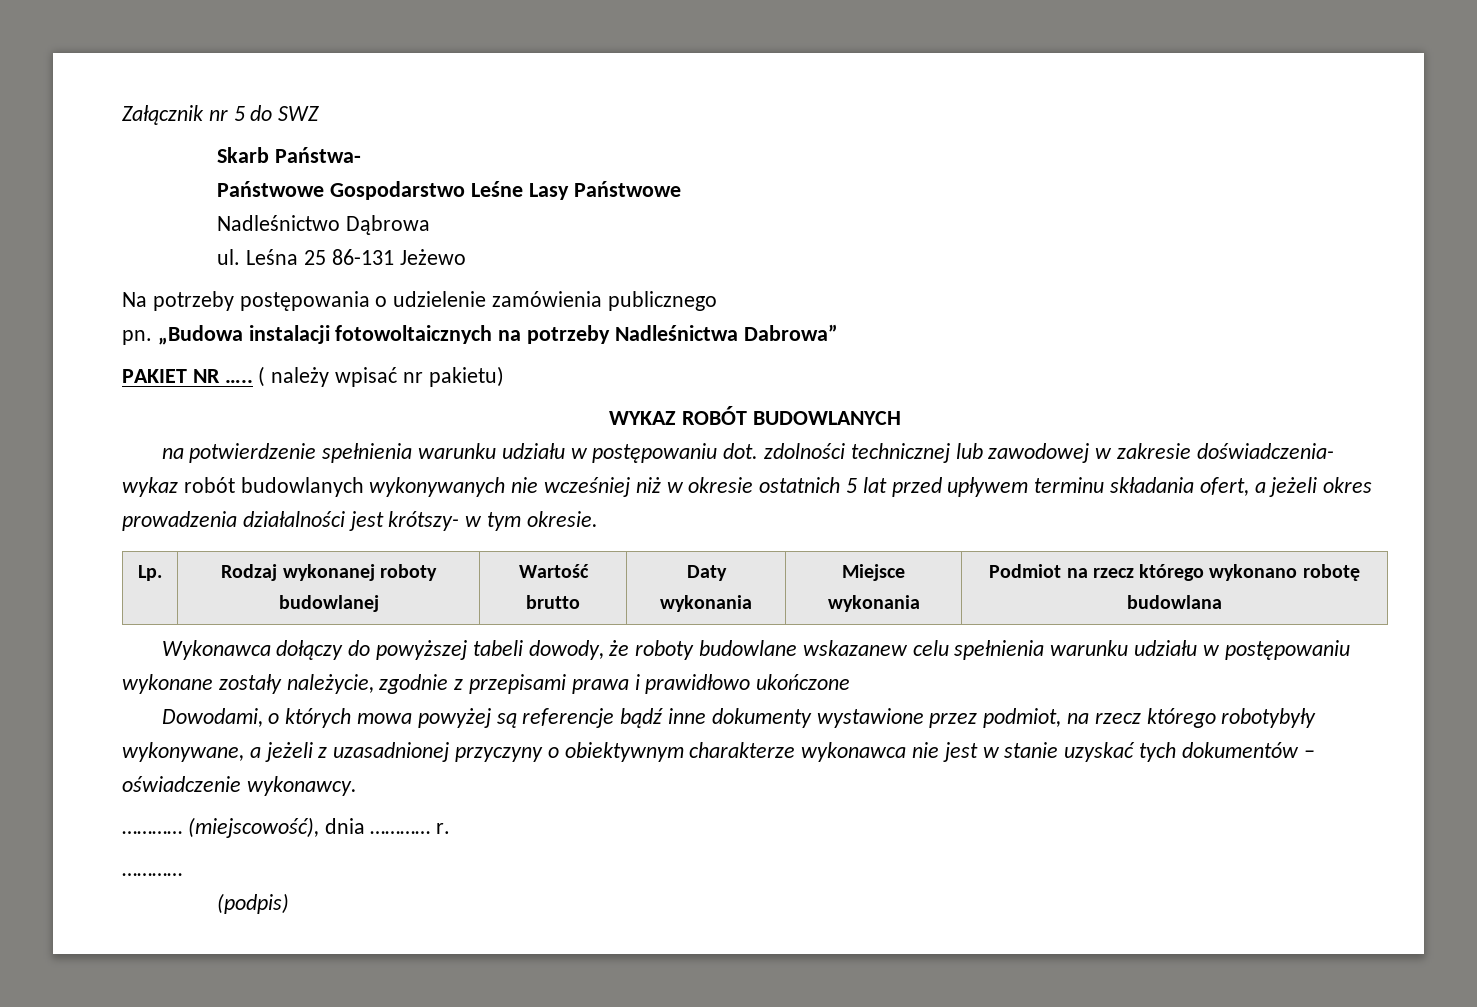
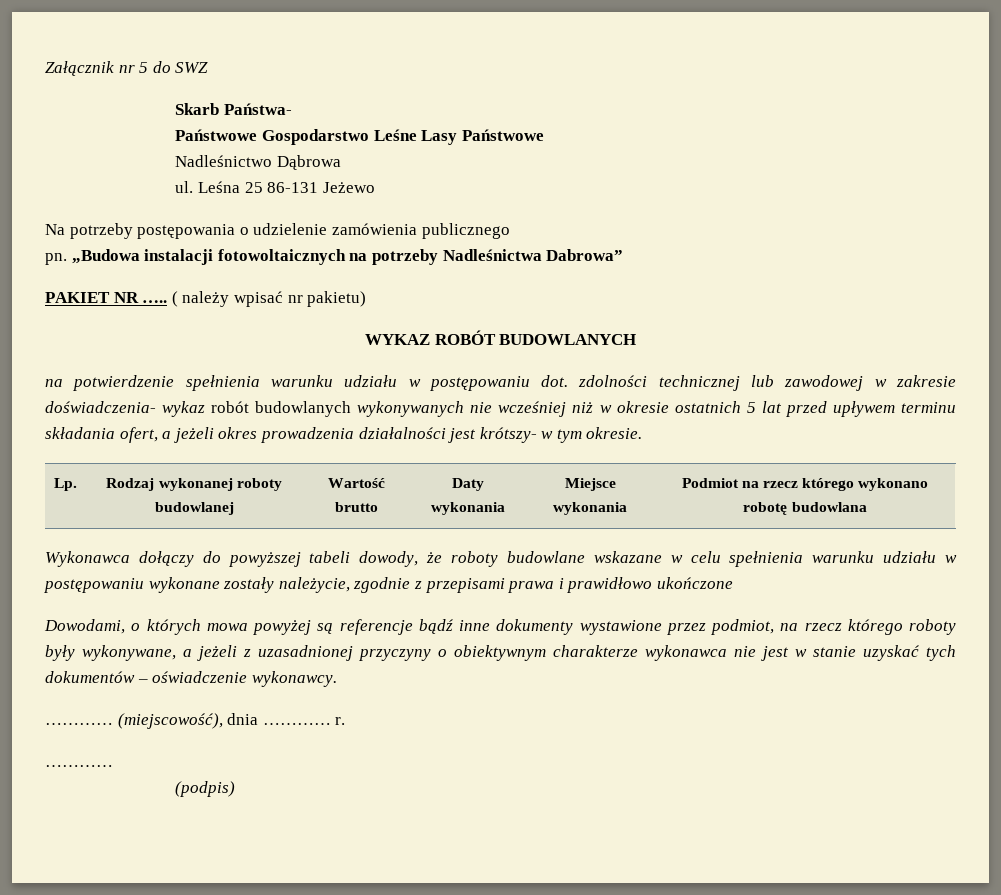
- Wykonawca dołączy do powyższej tabeli dowody, że roboty budowlane wskazanew celu spełnienia warunku udziału w postępowaniu wykonane zostały należycie, zgodnie z przepisami prawa i prawidłowo ukończone
+ Wykonawca dołączy do powyższej tabeli dowody, że roboty budowlane wskazane w celu spełnienia warunku udziału w postępowaniu wykonane zostały należycie, zgodnie z przepisami prawa i prawidłowo ukończone
- Dowodami, o których mowa powyżej są referencje bądź inne dokumenty wystawione przez podmiot, na rzecz którego robotybyły wykonywane, a jeżeli z uzasadnionej przyczyny o obiektywnym charakterze wykonawca nie jest w stanie uzyskać tych dokumentów – oświadczenie wykonawcy.
+ Dowodami, o których mowa powyżej są referencje bądź inne dokumenty wystawione przez podmiot, na rzecz którego roboty były wykonywane, a jeżeli z uzasadnionej przyczyny o obiektywnym charakterze wykonawca nie jest w stanie uzyskać tych dokumentów – oświadczenie wykonawcy.

